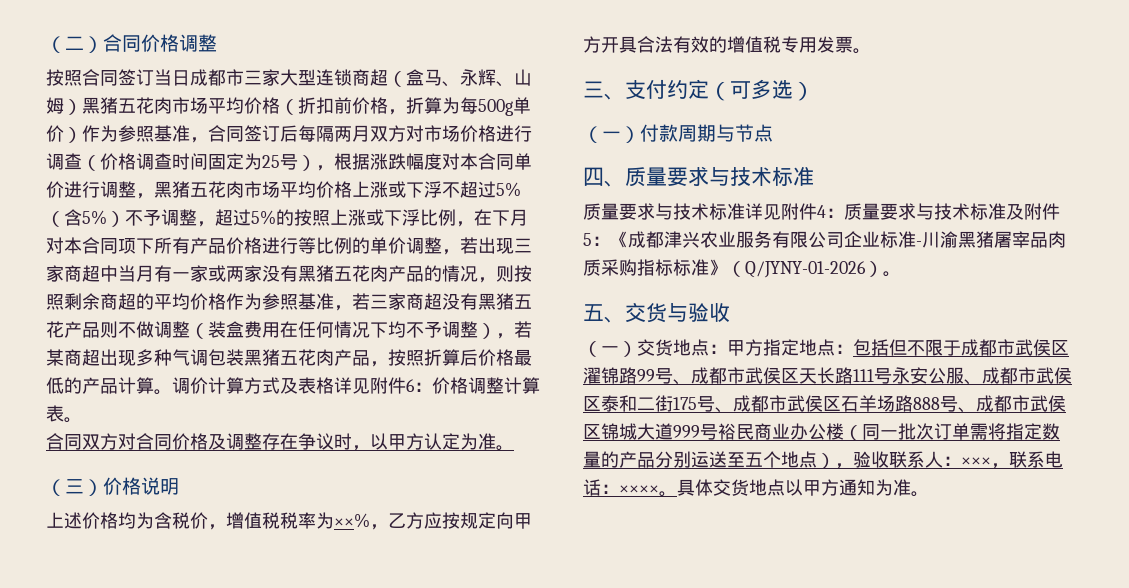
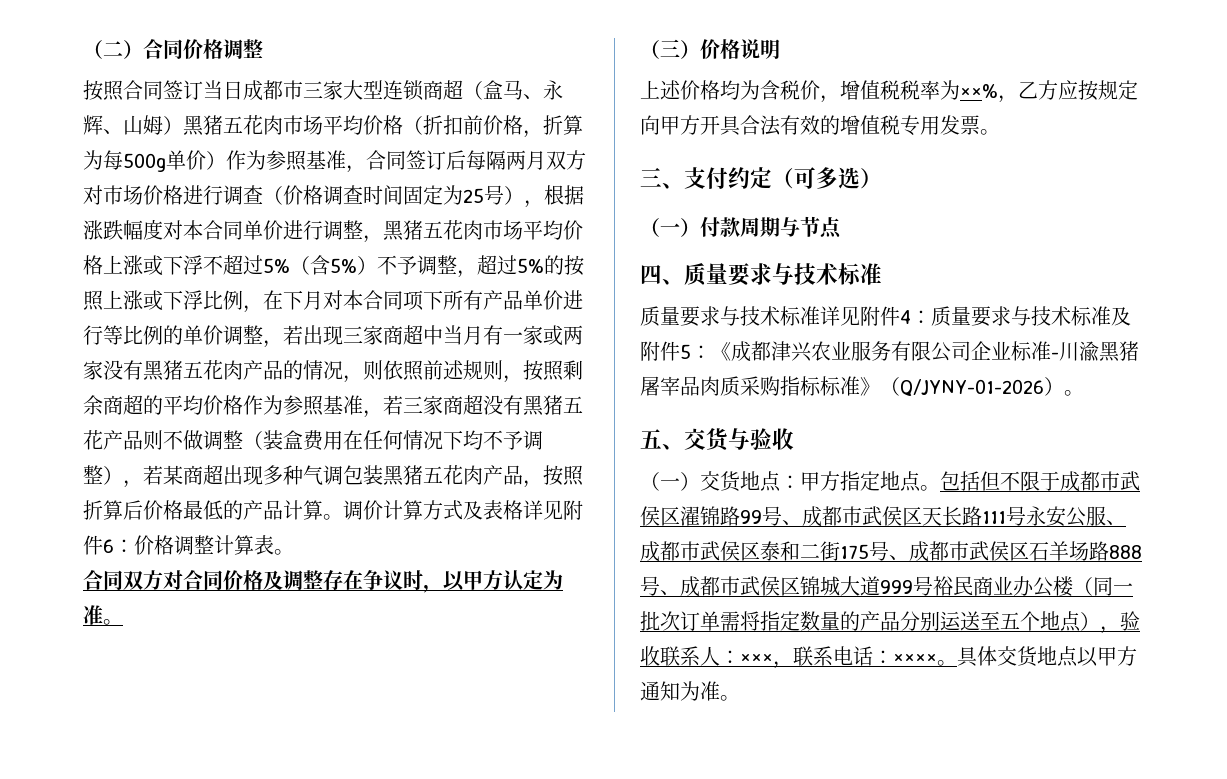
- 按照合同签订当日成都市三家大型连锁商超（盒马、永辉、山姆）黑猪五花肉市场平均价格（折扣前价格，折算为每500g单价）作为参照基准，合同签订后每隔两月双方对市场价格进行调查（价格调查时间固定为25号），根据涨跌幅度对本合同单价进行调整，黑猪五花肉市场平均价格上涨或下浮不超过5%（含5%）不予调整，超过5%的按照上涨或下浮比例，在下月对本合同项下所有产品价格进行等比例的单价调整，若出现三家商超中当月有一家或两家没有黑猪五花肉产品的情况，则按照剩余商超的平均价格作为参照基准，若三家商超没有黑猪五花产品则不做调整（装盒费用在任何情况下均不予调整），若某商超出现多种气调包装黑猪五花肉产品，按照折算后价格最低的产品计算。
+ 按照合同签订当日成都市三家大型连锁商超（盒马、永辉、山姆）黑猪五花肉市场平均价格（折扣前价格，折算为每500g单价）作为参照基准，合同签订后每隔两月双方对市场价格进行调查（价格调查时间固定为25号），根据涨跌幅度对本合同单价进行调整，黑猪五花肉市场平均价格上涨或下浮不超过5%（含5%）不予调整，超过5%的按照上涨或下浮比例，在下月对本合同项下所有产品单价进行等比例的单价调整，若出现三家商超中当月有一家或两家没有黑猪五花肉产品的情况，则依照前述规则，按照剩余商超的平均价格作为参照基准，若三家商超没有黑猪五花产品则不做调整（装盒费用在任何情况下均不予调整），若某商超出现多种气调包装黑猪五花肉产品，按照折算后价格最低的产品计算。
- 甲方指定地点：
+ 甲方指定地点。

